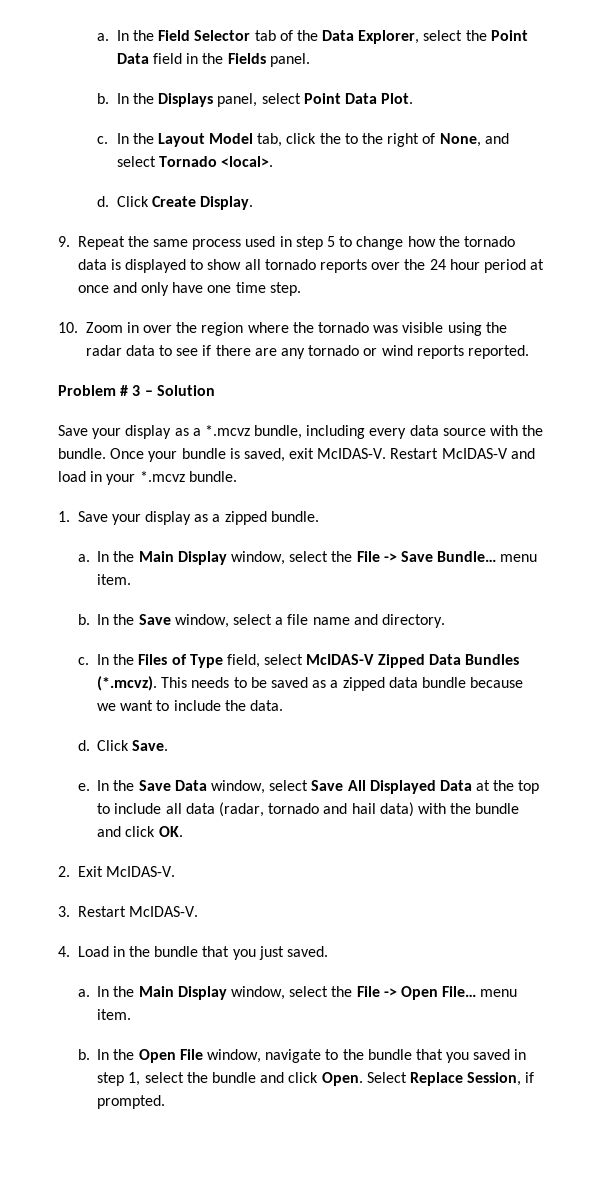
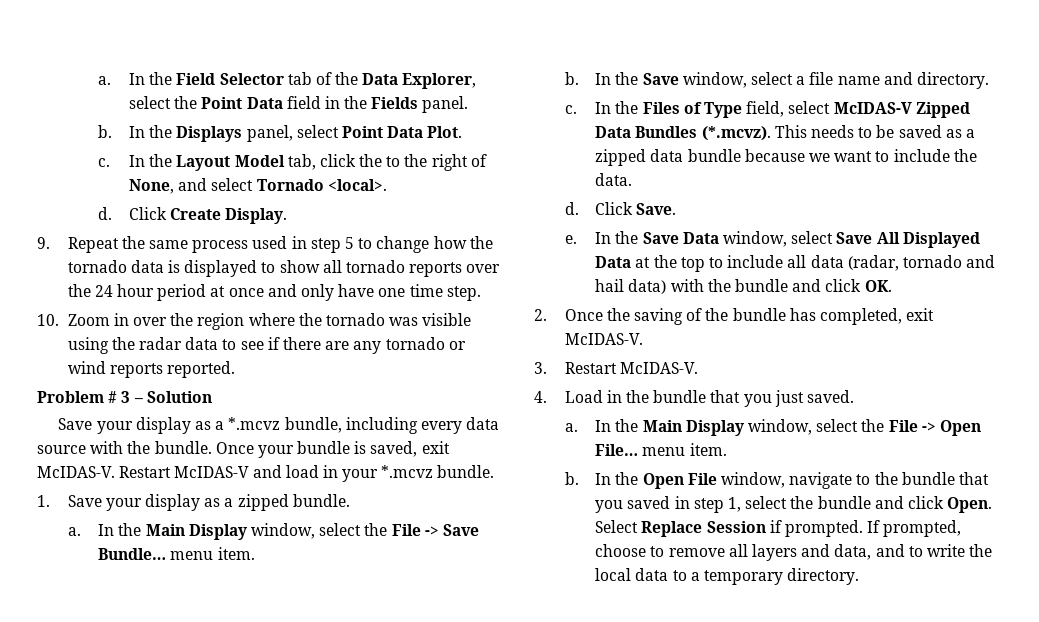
- 2. Exit McIDAS-V.
+ 2. Once the saving of the bundle has completed, exit McIDAS-V.
- Select Replace Session, if prompted.
+ Select Replace Session if prompted.
+ If prompted, choose to remove all layers and data, and to write the local data to a temporary directory.

